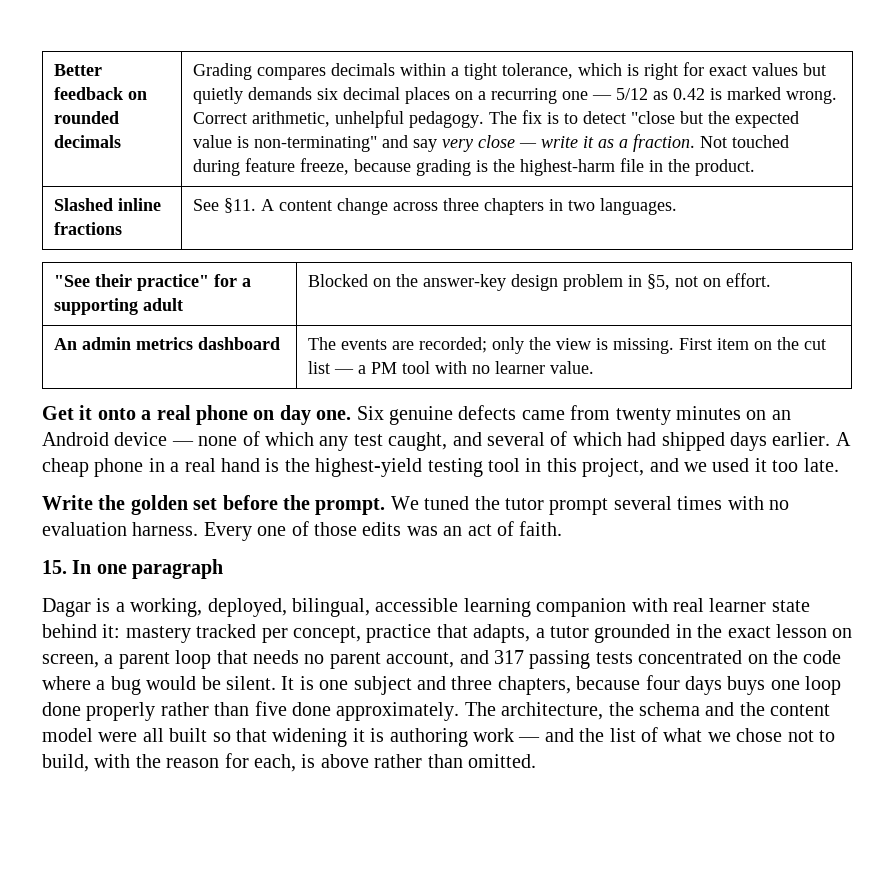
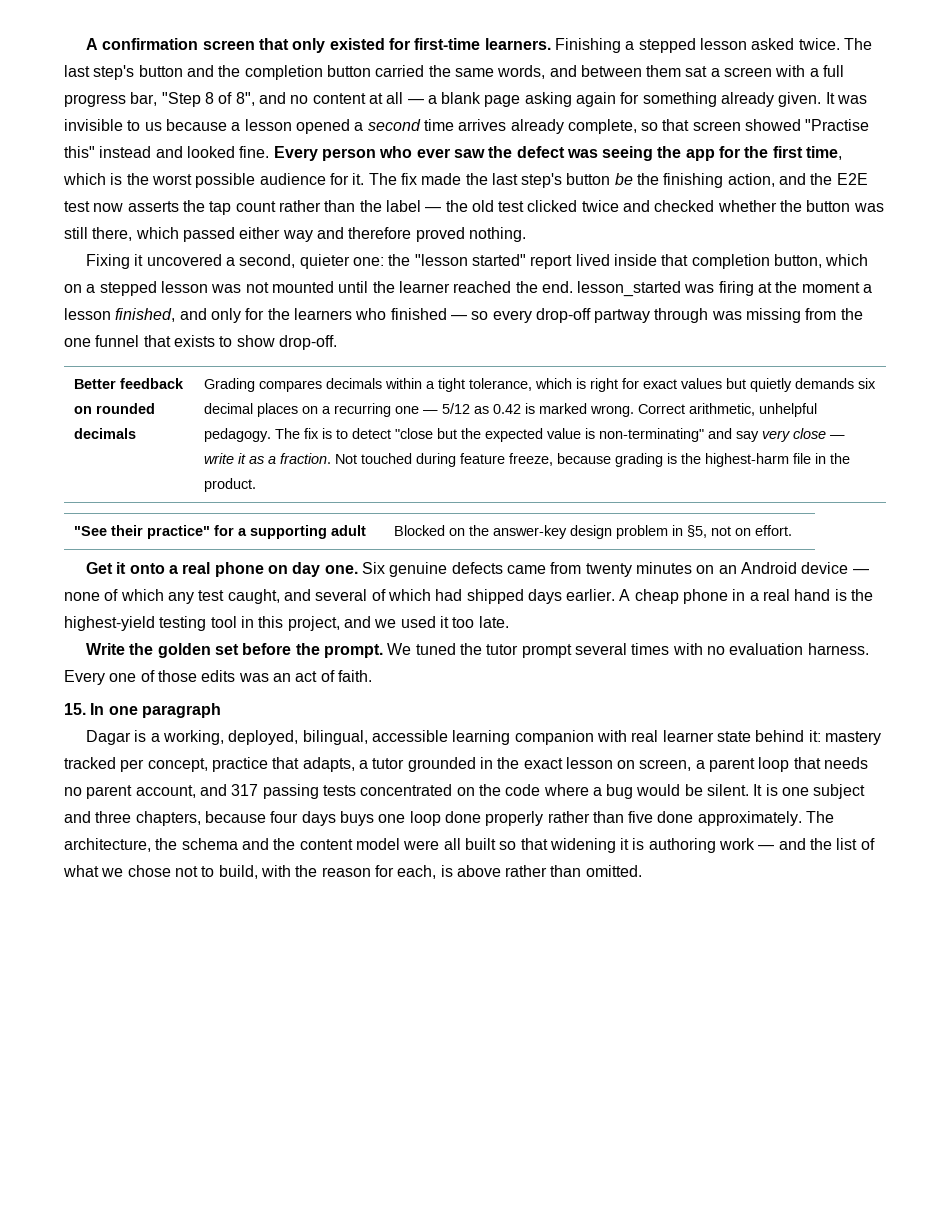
+ A confirmation screen that only existed for first-time learners. Finishing a stepped lesson asked twice. The last step's button and the completion button carried the same words, and between them sat a screen with a full progress bar, "Step 8 of 8", and no content at all — a blank page asking again for something already given. It was invisible to us because a lesson opened a second time arrives already complete, so that screen showed "Practise this" instead and looked fine. Every person who ever saw the defect was seeing the app for the first time, which is the worst possible audience for it. The fix made the last step's button be the finishing action, and the E2E test now asserts the tap count rather than the label — the old test clicked twice and checked whether the button was still there, which passed either way and therefore proved nothing.
+ Fixing it uncovered a second, quieter one: the "lesson started" report lived inside that completion button, which on a stepped lesson was not mounted until the learner reached the end. lesson_started was firing at the moment a lesson finished, and only for the learners who finished — so every drop-off partway through was missing from the one funnel that exists to show drop-off.
- Slashed inline fractions | See §11. A content change across three chapters in two languages.
- An admin metrics dashboard | The events are recorded; only the view is missing. First item on the cut list — a PM tool with no learner value.

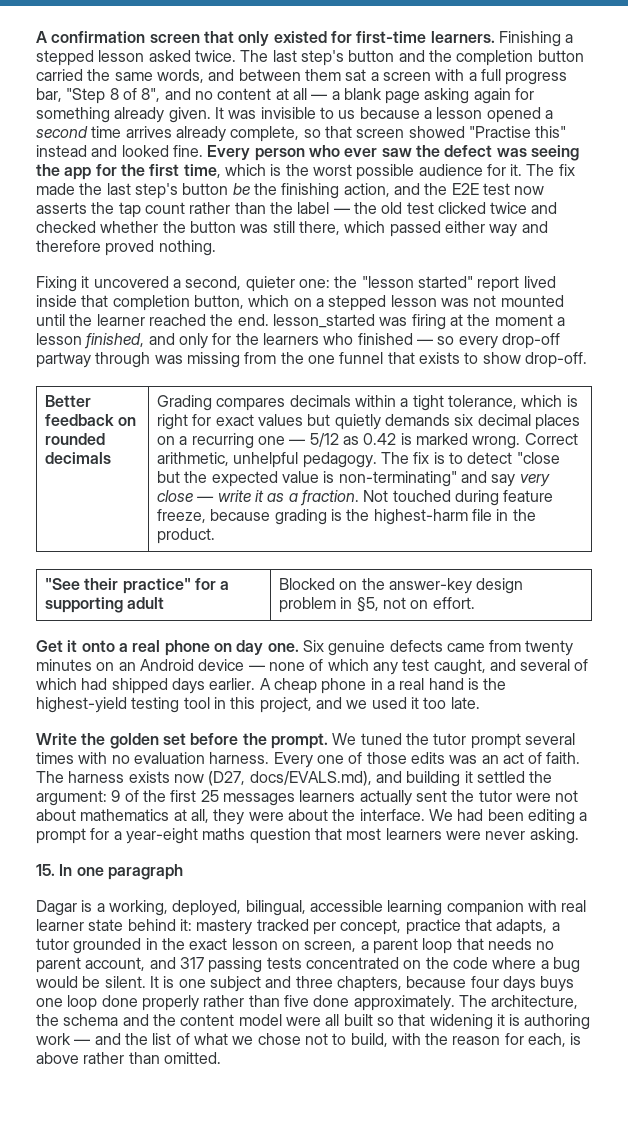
+ The harness exists now (D27, docs/EVALS.md), and building it settled the argument: 9 of the first 25 messages learners actually sent the tutor were not about mathematics at all, they were about the interface. We had been editing a prompt for a year-eight maths question that most learners were never asking.

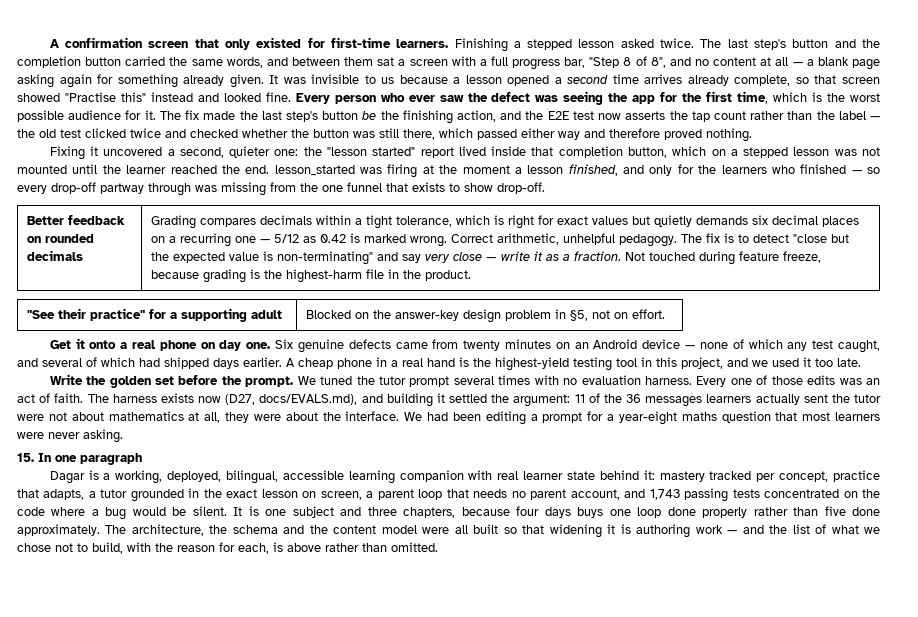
- The harness exists now (D27, docs/EVALS.md), and building it settled the argument: 9 of the first 25 messages learners actually sent the tutor were not about mathematics at all, they were about the interface.
+ The harness exists now (D27, docs/EVALS.md), and building it settled the argument: 11 of the 36 messages learners actually sent the tutor were not about mathematics at all, they were about the interface.
- Dagar is a working, deployed, bilingual, accessible learning companion with real learner state behind it: mastery tracked per concept, practice that adapts, a tutor grounded in the exact lesson on screen, a parent loop that needs no parent account, and 317 passing tests concentrated on the code where a bug would be silent.
+ Dagar is a working, deployed, bilingual, accessible learning companion with real learner state behind it: mastery tracked per concept, practice that adapts, a tutor grounded in the exact lesson on screen, a parent loop that needs no parent account, and 1,743 passing tests concentrated on the code where a bug would be silent.

